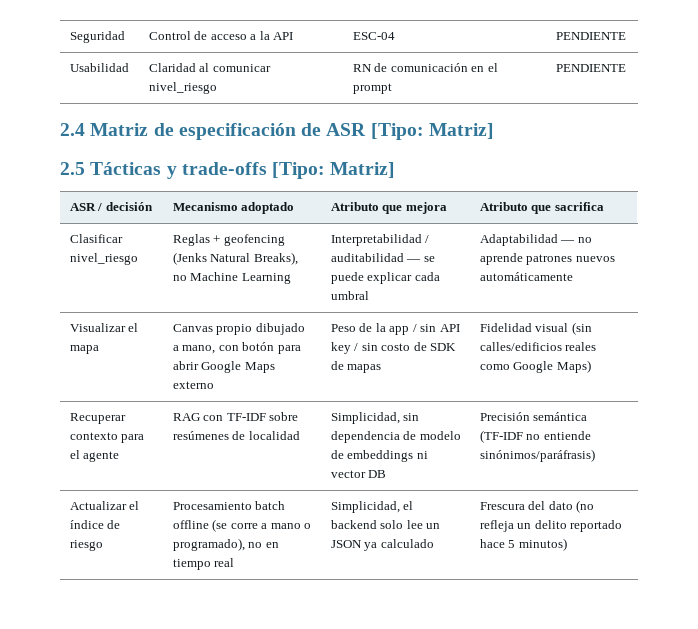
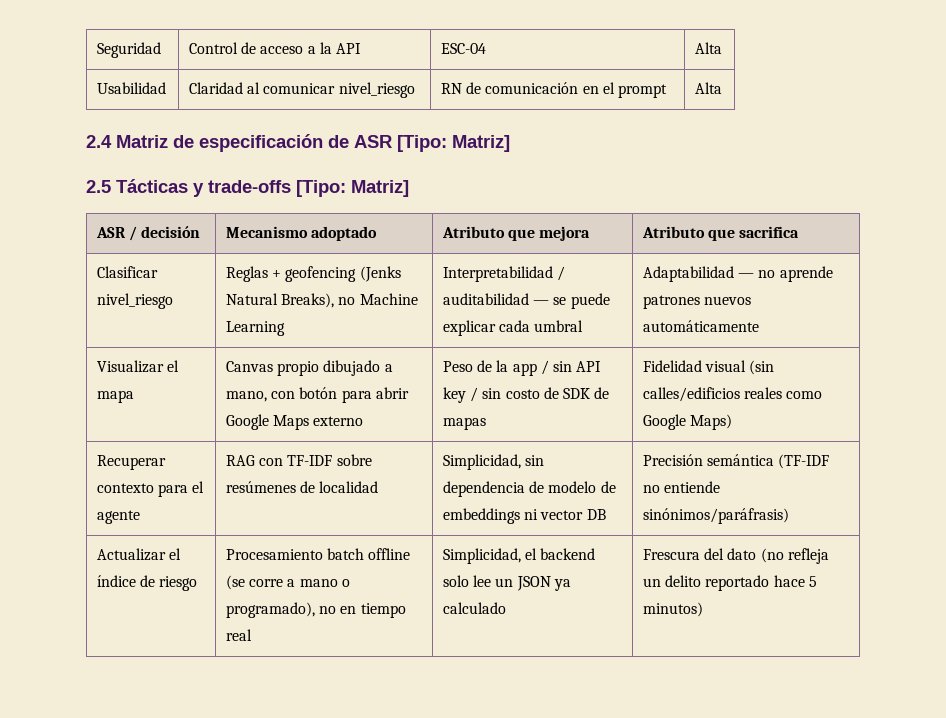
- Seguridad | Control de acceso a la API | ESC-04 | PENDIENTE
+ Seguridad | Control de acceso a la API | ESC-04 | Alta
- Usabilidad | Claridad al comunicar nivel_riesgo | RN de comunicación en el prompt | PENDIENTE
+ Usabilidad | Claridad al comunicar nivel_riesgo | RN de comunicación en el prompt | Alta

